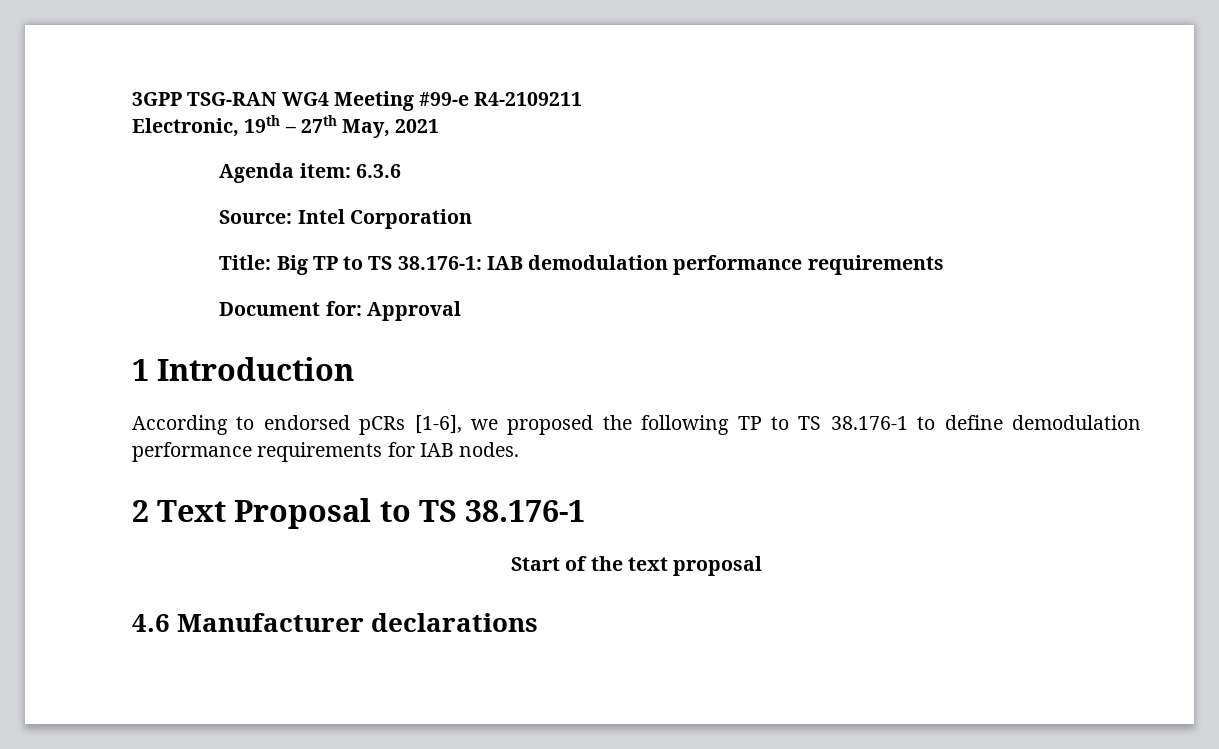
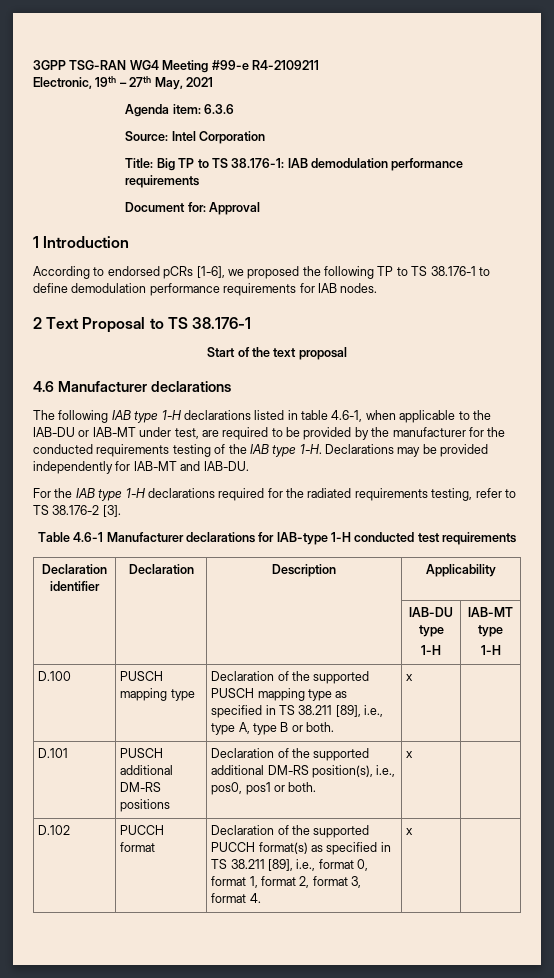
+ The following IAB type 1-H declarations listed in table 4.6-1, when applicable to the IAB-DU or IAB-MT under test, are required to be provided by the manufacturer for the conducted requirements testing of the IAB type 1-H. Declarations may be provided independently for IAB-MT and IAB-DU.
+ For the IAB type 1-H declarations required for the radiated requirements testing, refer to TS 38.176-2 [3].
+ Table 4.6-1 Manufacturer declarations for IAB-type 1-H conducted test requirements
+ Declaration identifier | Declaration | Description | Applicability
+ | | | IAB-DU type
+ 1-H | IAB-MT type
+ 1-H
+ D.100 | PUSCH mapping type | Declaration of the supported PUSCH mapping type as specified in TS 38.211 [89], i.e., type A, type B or both. | x |
+ D.101 | PUSCH additional DM-RS positions | Declaration of the supported additional DM-RS position(s), i.e., pos0, pos1 or both. | x |
+ D.102 | PUCCH format | Declaration of the supported PUCCH format(s) as specified in TS 38.211 [89], i.e., format 0, format 1, format 2, format 3, format 4. | x |

